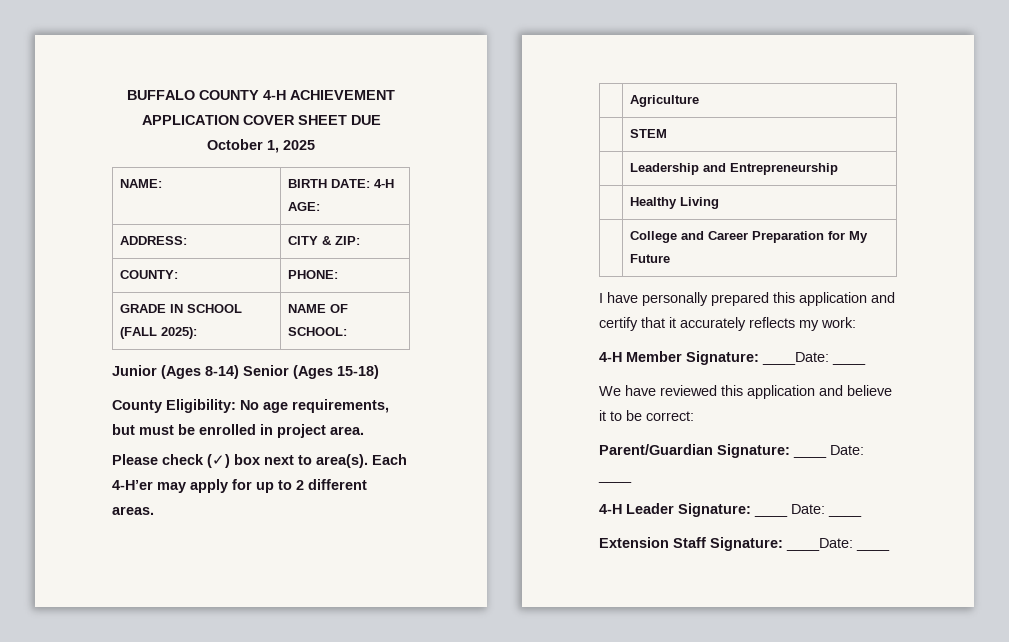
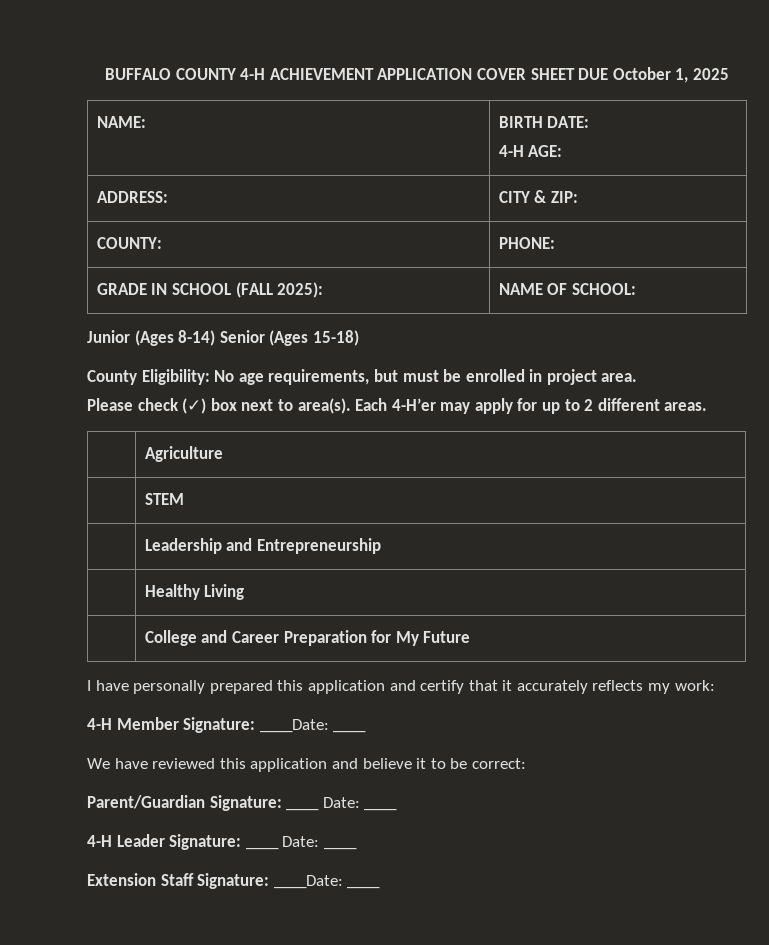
- NAME: | BIRTH DATE: 4-H AGE:
+ NAME: | BIRTH DATE:
+ 4-H AGE:

